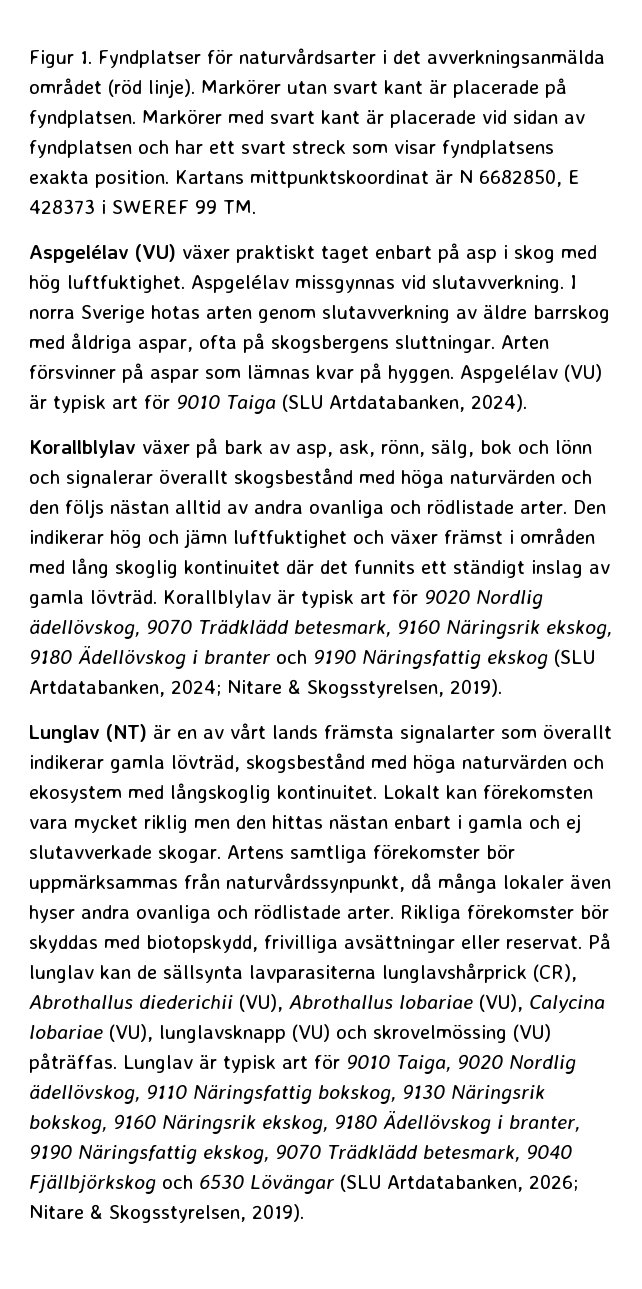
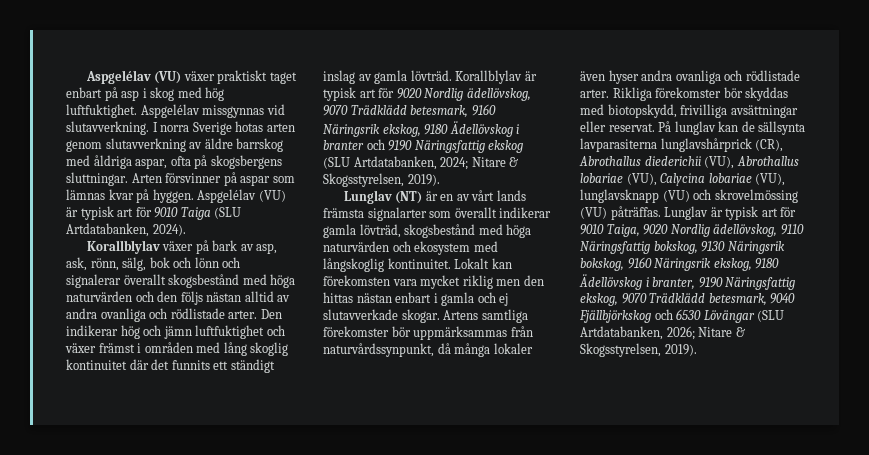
- Figur 1. Fyndplatser för naturvårdsarter i det avverkningsanmälda området (röd linje). Markörer utan svart kant är placerade på fyndplatsen. Markörer med svart kant är placerade vid sidan av fyndplatsen och har ett svart streck som visar fyndplatsens exakta position. Kartans mittpunktskoordinat är N 6682850, E 428373 i SWEREF 99 TM.

